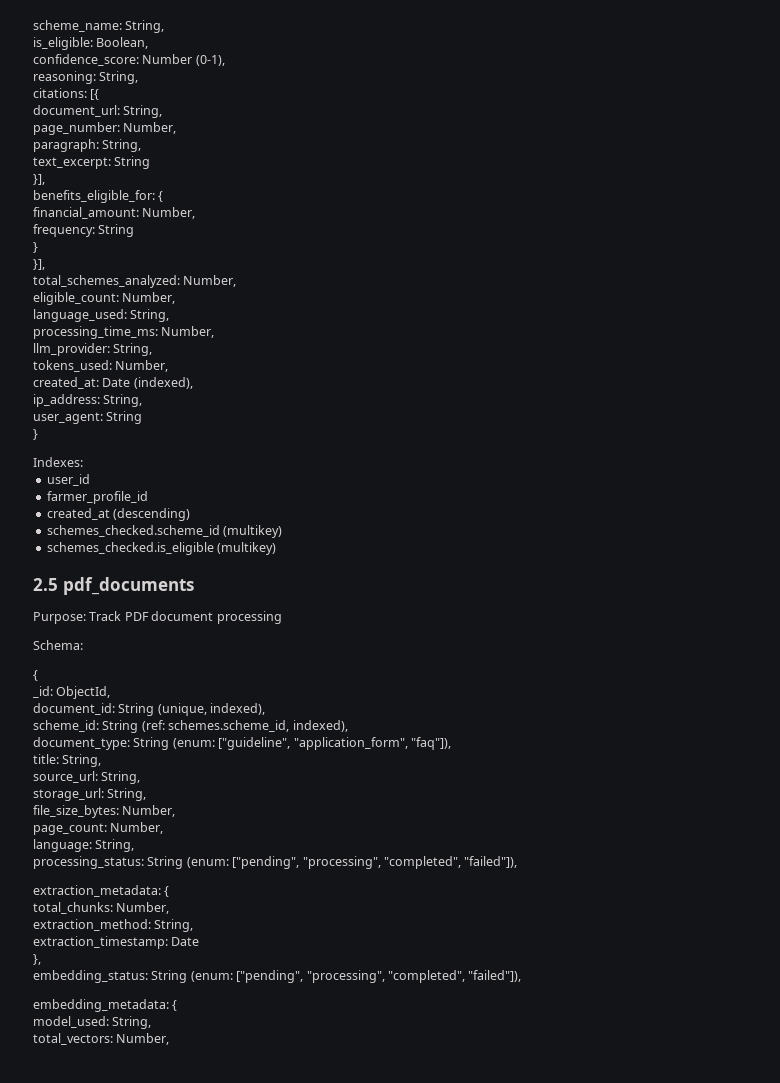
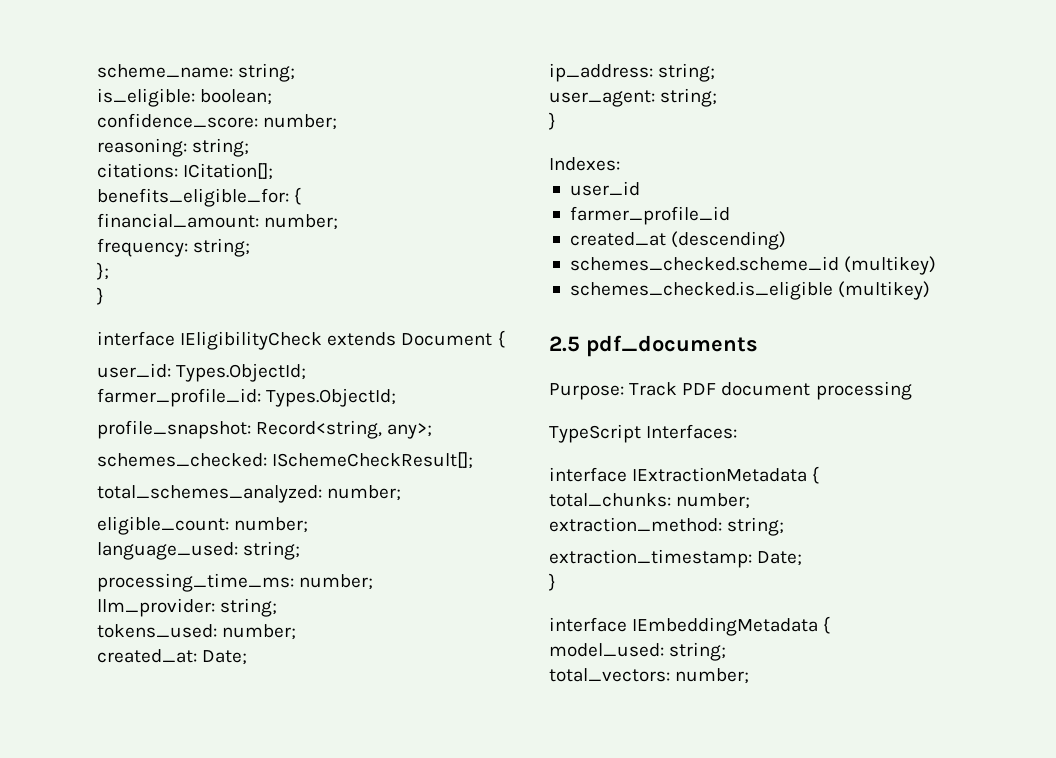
- scheme_name: String,
+ scheme_name: string;
- is_eligible: Boolean,
+ is_eligible: boolean;
- confidence_score: Number (0-1),
+ confidence_score: number;
- reasoning: String,
+ reasoning: string;
- citations: [{
- document_url: String,
- page_number: Number,
- paragraph: String,
- text_excerpt: String
- }],
+ citations: ICitation[];
- financial_amount: Number,
+ financial_amount: number;
- frequency: String
+ frequency: string;
+ };
  }
- }],
+ interface IEligibilityCheck extends Document {
+ user_id: Types.ObjectId;
+ farmer_profile_id: Types.ObjectId;
+ profile_snapshot: Record<string, any>;
+ schemes_checked: ISchemeCheckResult[];
- total_schemes_analyzed: Number,
+ total_schemes_analyzed: number;
- eligible_count: Number,
+ eligible_count: number;
- language_used: String,
+ language_used: string;
- processing_time_ms: Number,
+ processing_time_ms: number;
- llm_provider: String,
+ llm_provider: string;
- tokens_used: Number,
+ tokens_used: number;
- created_at: Date (indexed),
+ created_at: Date;
- ip_address: String,
+ ip_address: string;
- user_agent: String
+ user_agent: string;
- Schema:
- {
- _id: ObjectId,
- document_id: String (unique, indexed),
- scheme_id: String (ref: schemes.scheme_id, indexed),
- document_type: String (enum: ["guideline", "application_form", "faq"]),
- title: String,
- source_url: String,
- storage_url: String,
- file_size_bytes: Number,
- page_count: Number,
- language: String,
- processing_status: String (enum: ["pending", "processing", "completed", "failed"]),
- extraction_metadata: {
+ TypeScript Interfaces:
+ interface IExtractionMetadata {
- total_chunks: Number,
+ total_chunks: number;
- extraction_method: String,
+ extraction_method: string;
- extraction_timestamp: Date
- },
- embedding_status: String (enum: ["pending", "processing", "completed", "failed"]),
- embedding_metadata: {
+ extraction_timestamp: Date;
+ }
+ interface IEmbeddingMetadata {
- model_used: String,
+ model_used: string;
- total_vectors: Number,
+ total_vectors: number;

